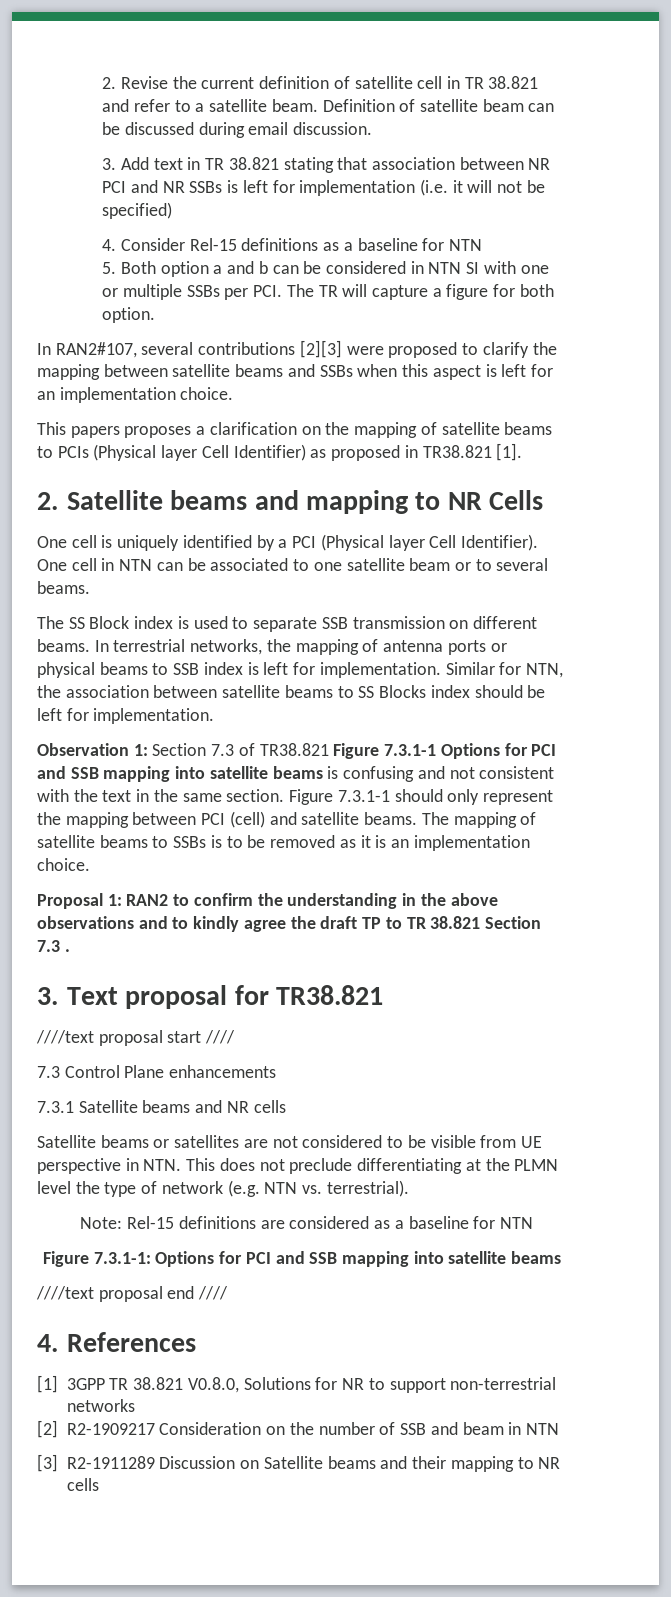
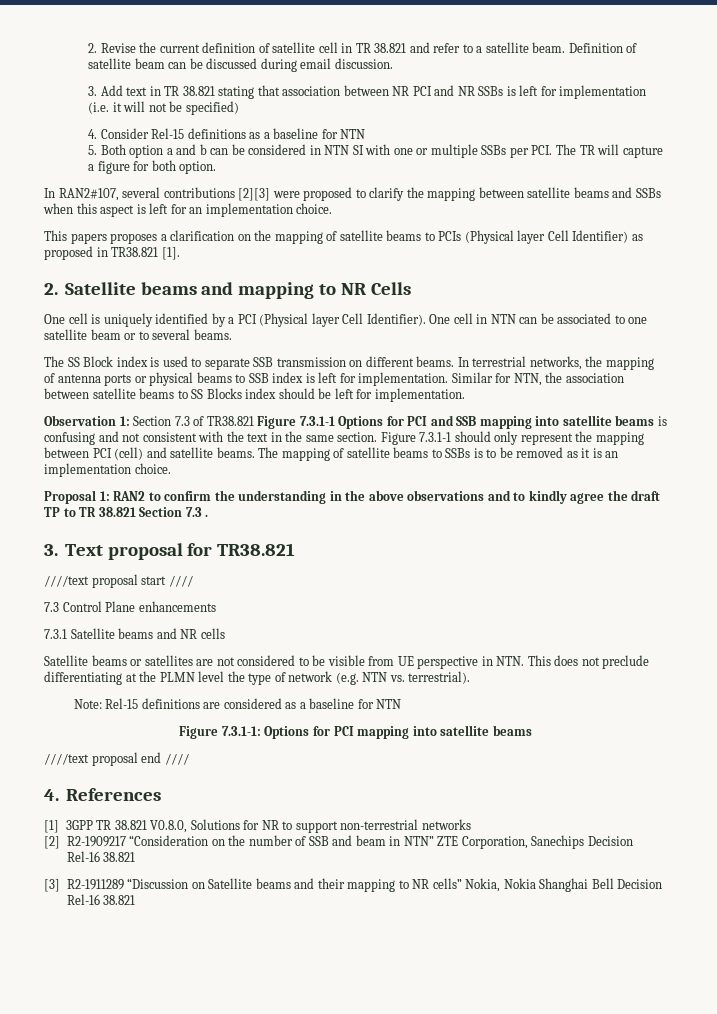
- Figure 7.3.1-1: Options for PCI and SSB mapping into satellite beams
+ Figure 7.3.1-1: Options for PCI mapping into satellite beams
- [2] R2-1909217 Consideration on the number of SSB and beam in NTN
+ [2] R2-1909217 “Consideration on the number of SSB and beam in NTN” ZTE Corporation, Sanechips Decision Rel-16 38.821
- [3] R2-1911289 Discussion on Satellite beams and their mapping to NR cells
+ [3] R2-1911289 “Discussion on Satellite beams and their mapping to NR cells” Nokia, Nokia Shanghai Bell Decision Rel-16 38.821

